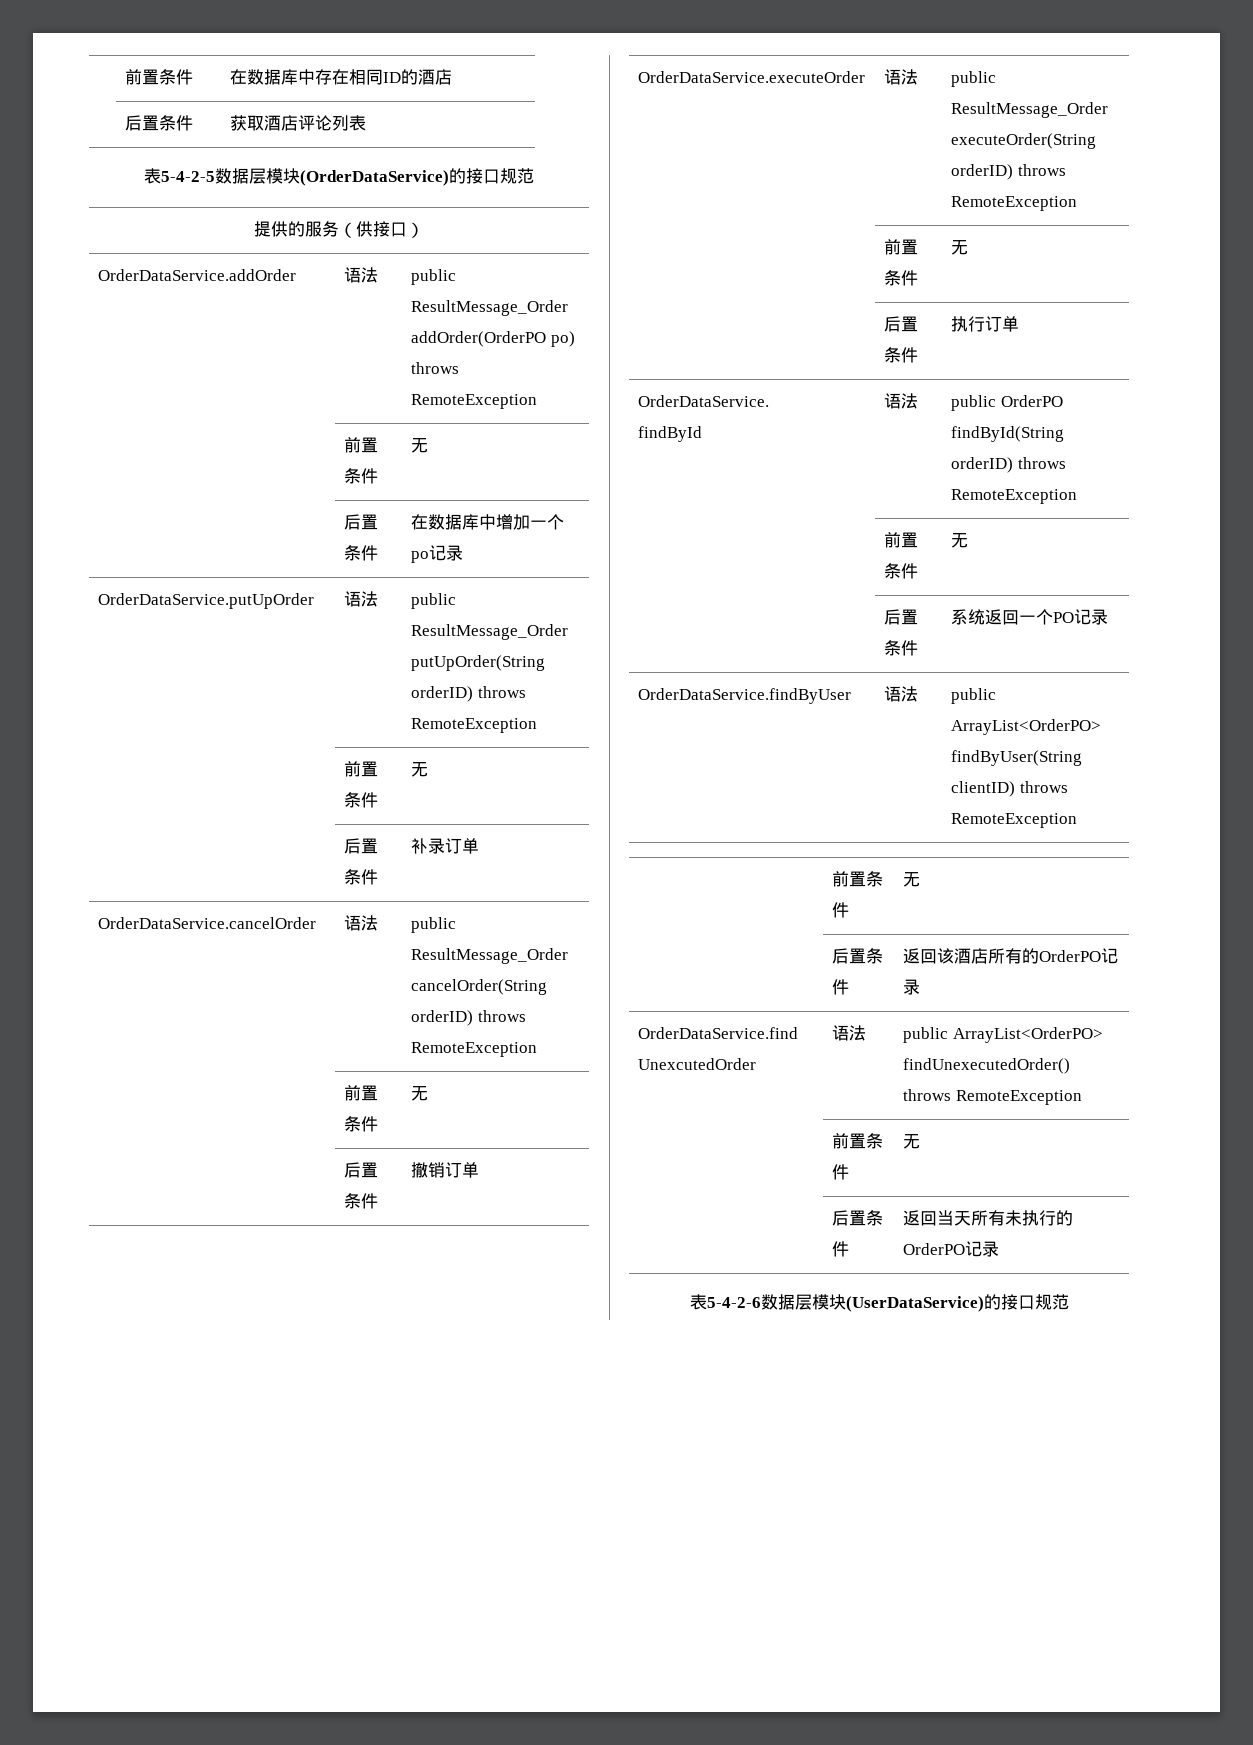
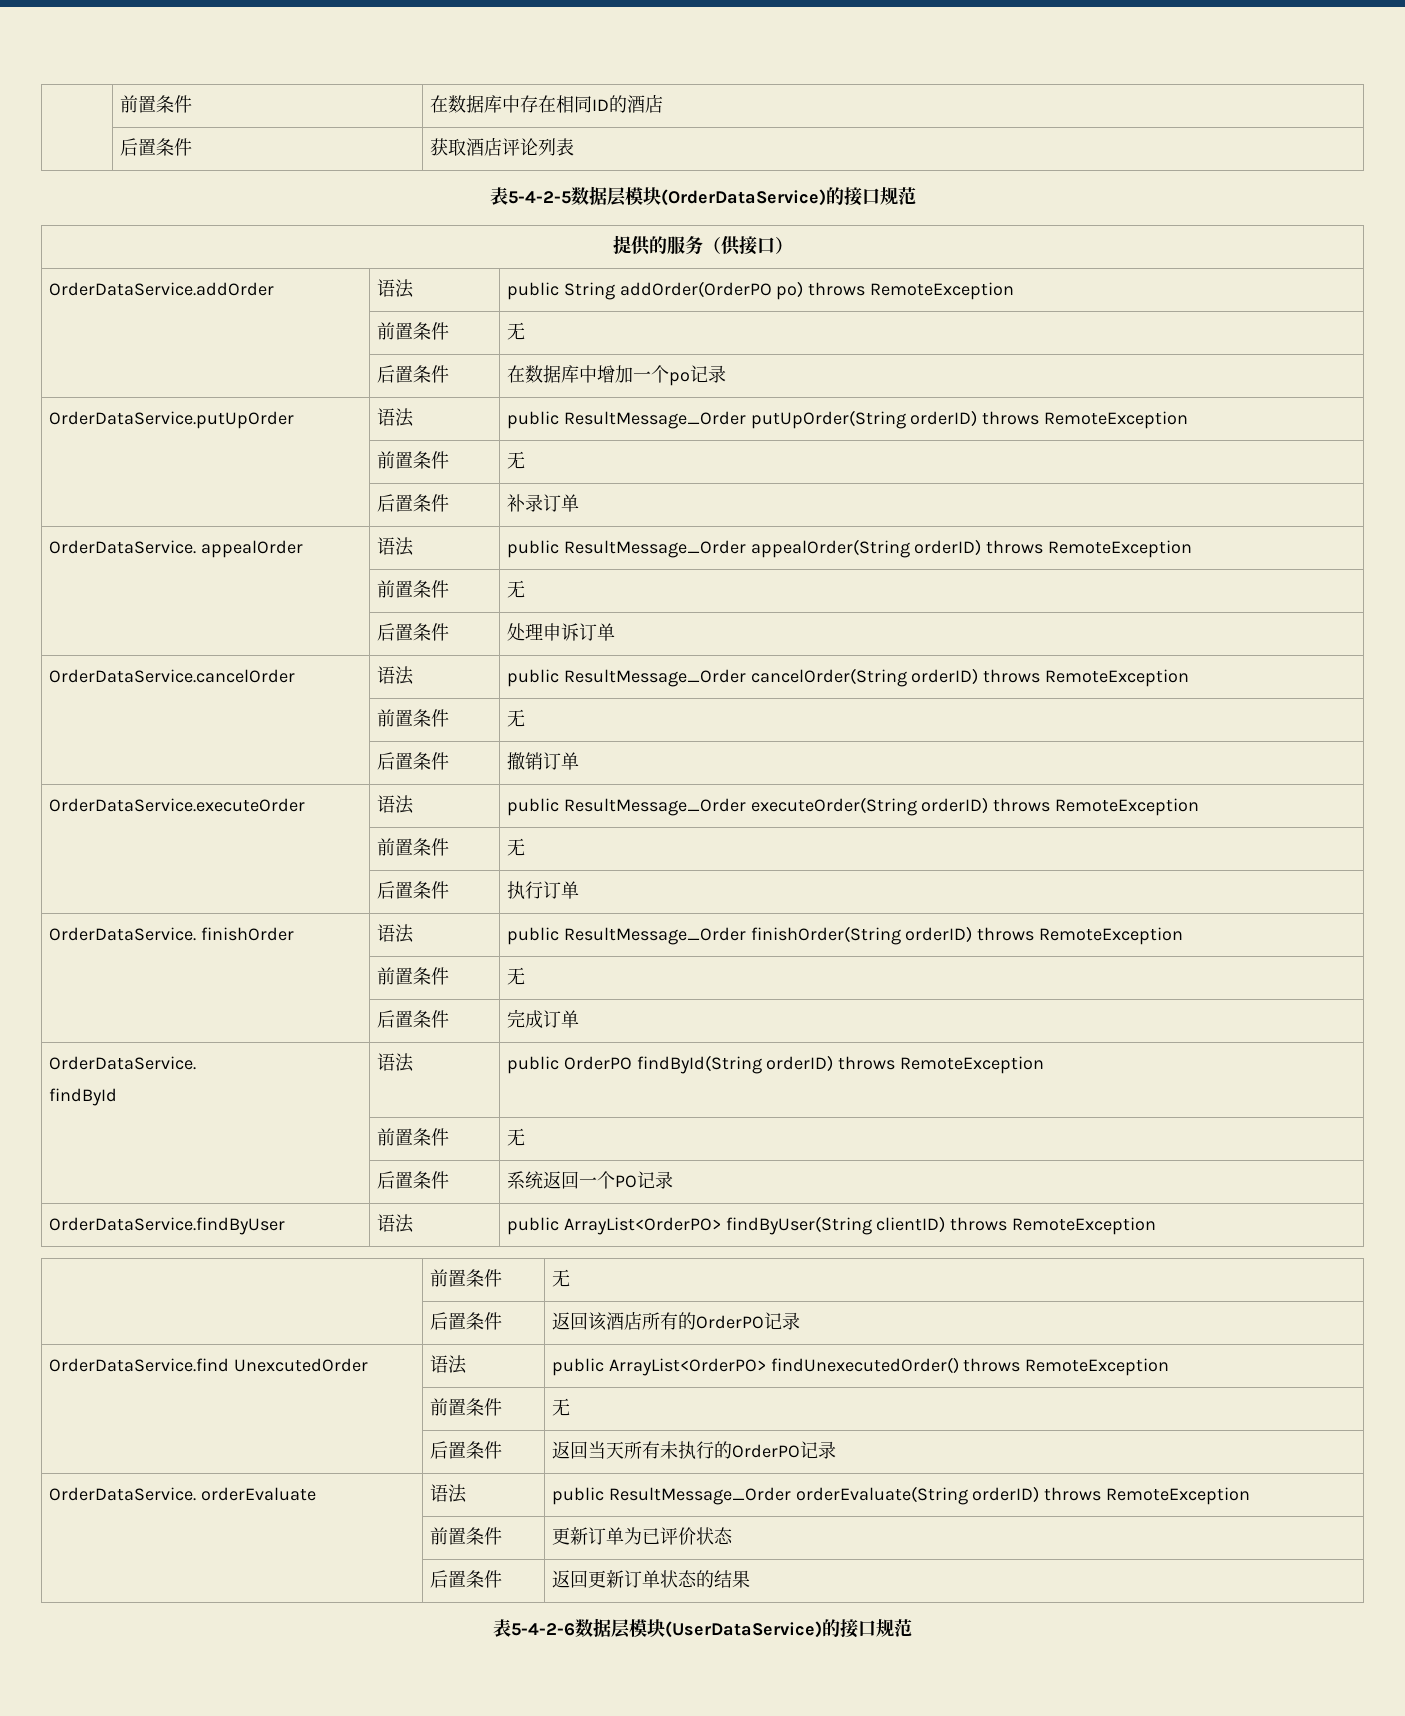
- OrderDataService.addOrder | 语法 | public ResultMessage_Order addOrder(OrderPO po) throws RemoteException
+ OrderDataService.addOrder | 语法 | public String addOrder(OrderPO po) throws RemoteException
+ OrderDataService. appealOrder | 语法 | public ResultMessage_Order appealOrder(String orderID) throws RemoteException
+ | 前置条件 | 无
+ | 后置条件 | 处理申诉订单
+ OrderDataService. finishOrder | 语法 | public ResultMessage_Order finishOrder(String orderID) throws RemoteException
+ | 前置条件 | 无
+ | 后置条件 | 完成订单
+ OrderDataService. orderEvaluate | 语法 | public ResultMessage_Order orderEvaluate(String orderID) throws RemoteException
+ | 前置条件 | 更新订单为已评价状态
+ | 后置条件 | 返回更新订单状态的结果

